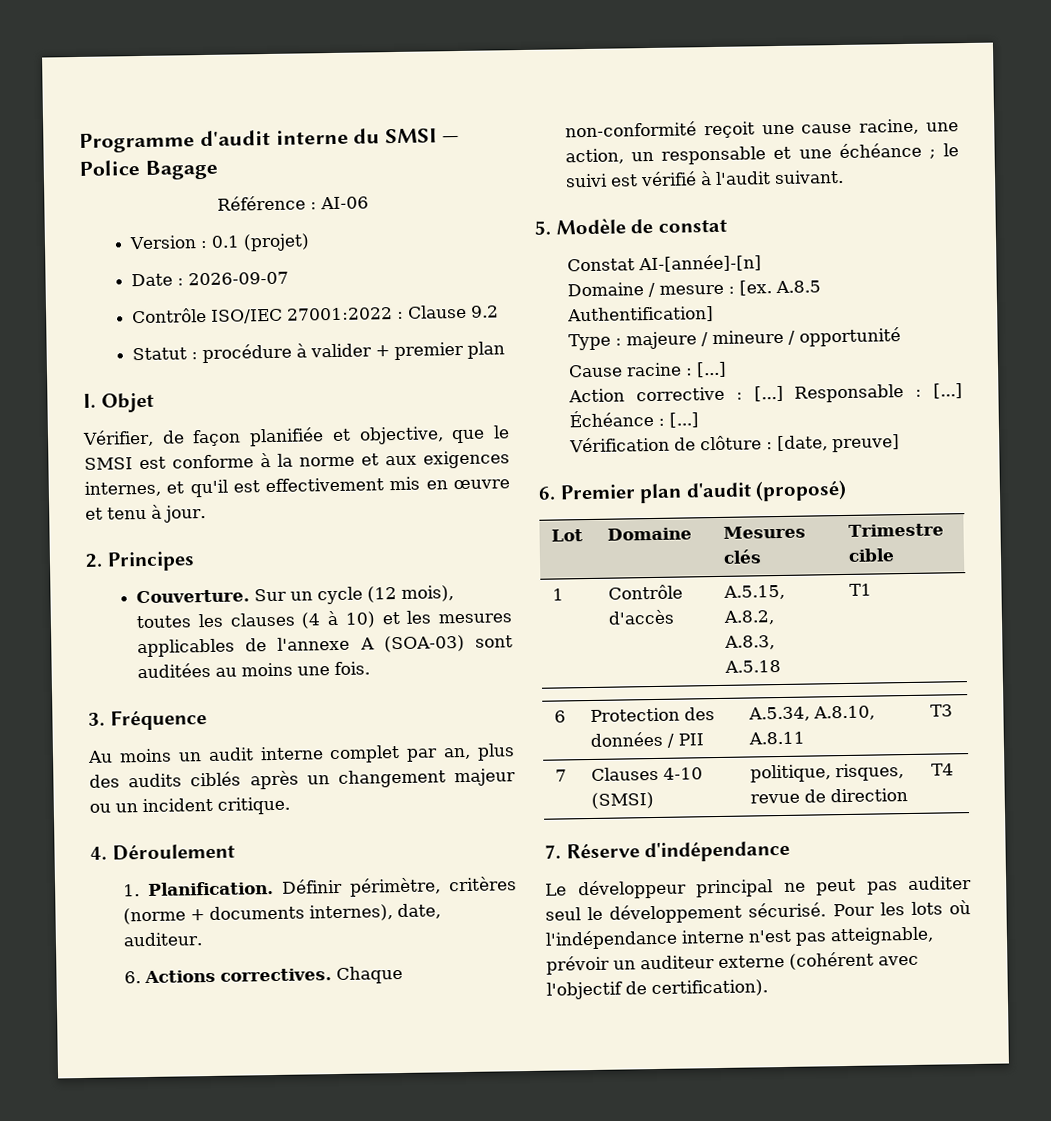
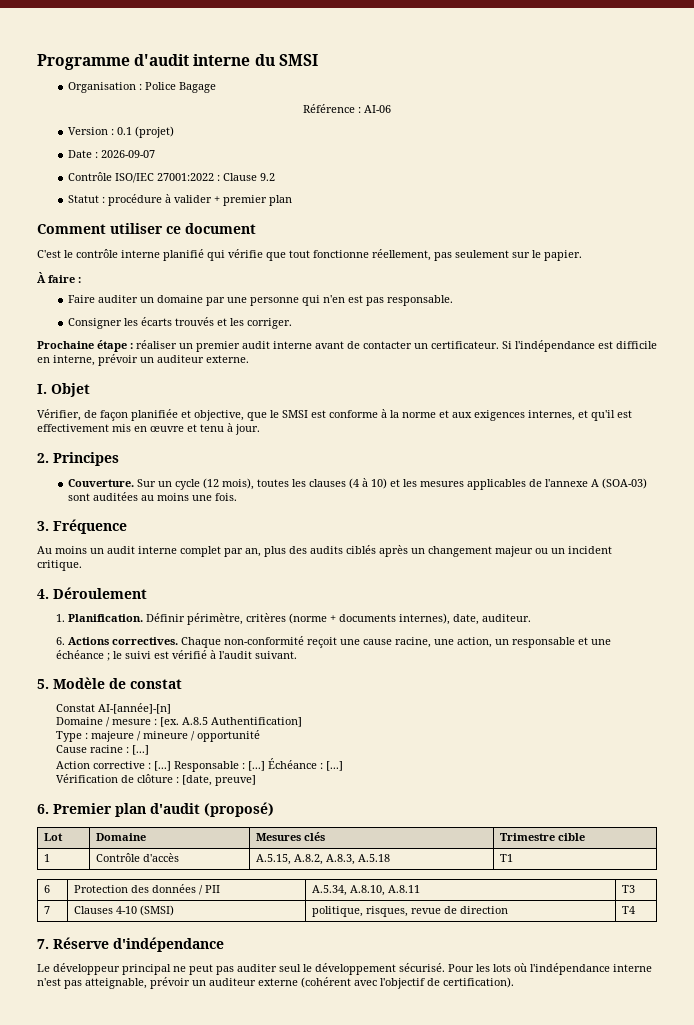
- Programme d'audit interne du SMSI — Police Bagage
+ Programme d'audit interne du SMSI
+ Organisation : Police Bagage
+ Comment utiliser ce document
+ C'est le contrôle interne planifié qui vérifie que tout fonctionne réellement, pas seulement sur le papier.
+ À faire :
+ Faire auditer un domaine par une personne qui n'en est pas responsable.
+ Consigner les écarts trouvés et les corriger.
+ Prochaine étape : réaliser un premier audit interne avant de contacter un certificateur. Si l'indépendance est difficile en interne, prévoir un auditeur externe.

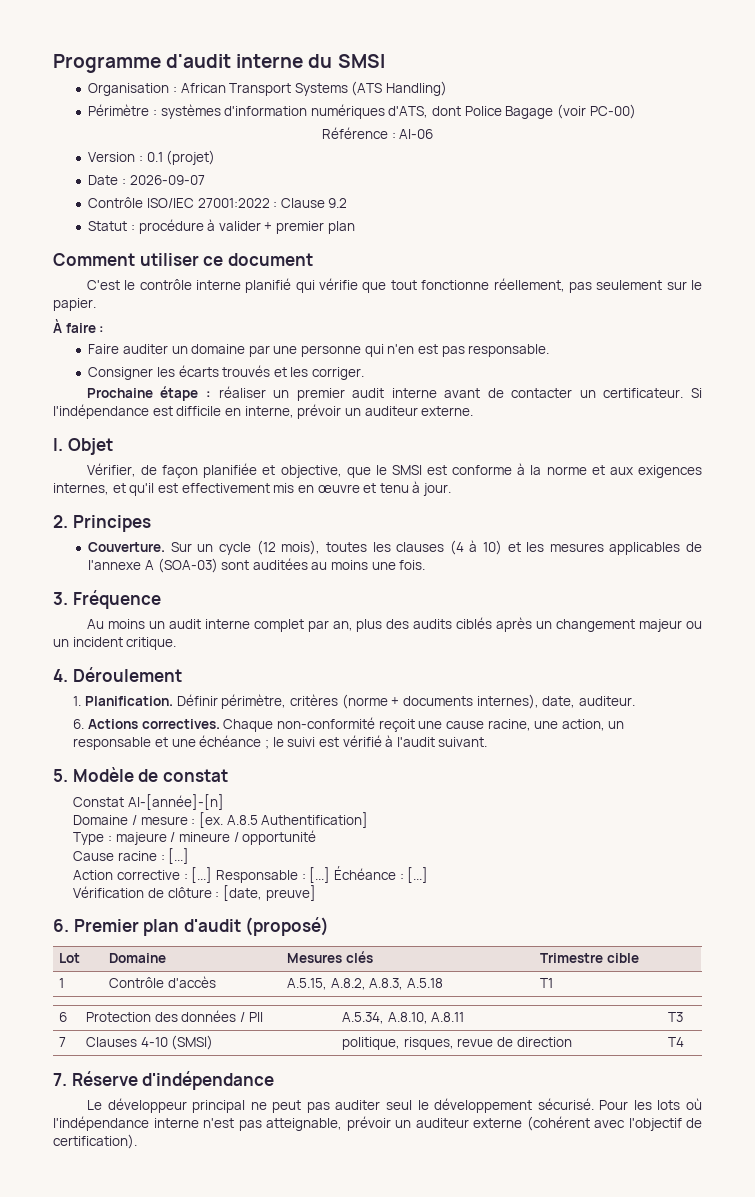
- Organisation : Police Bagage
+ Organisation : African Transport Systems (ATS Handling)
+ Périmètre : systèmes d'information numériques d'ATS, dont Police Bagage (voir PC-00)

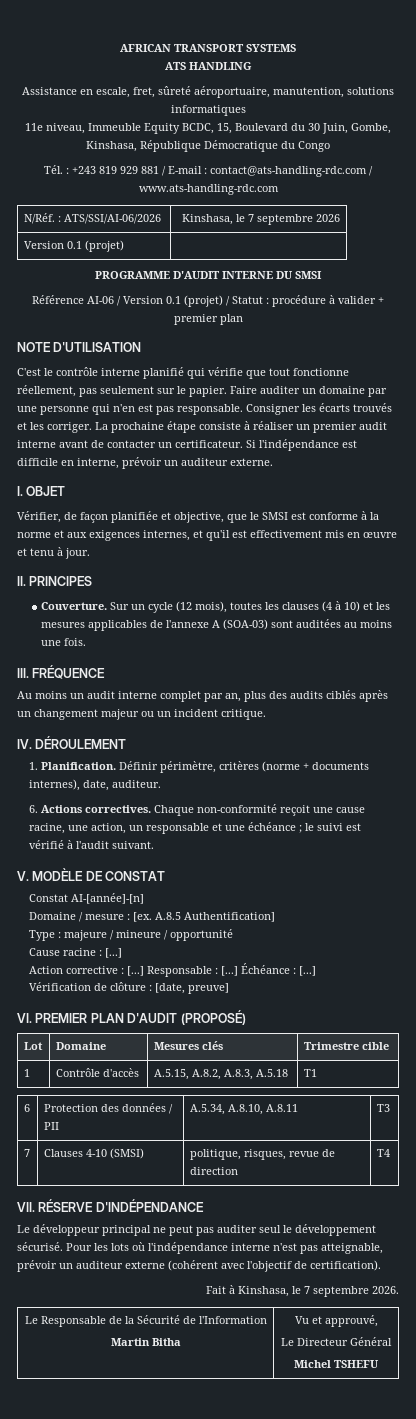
- Programme d'audit interne du SMSI
- Organisation : African Transport Systems (ATS Handling)
- Périmètre : systèmes d'information numériques d'ATS, dont Police Bagage (voir PC-00)
+ AFRICAN TRANSPORT SYSTEMS
+ ATS HANDLING
+ Assistance en escale, fret, sûreté aéroportuaire, manutention, solutions informatiques
+ 11e niveau, Immeuble Equity BCDC, 15, Boulevard du 30 Juin, Gombe, Kinshasa, République Démocratique du Congo
+ Tél. : +243 819 929 881 / E-mail : contact@ats-handling-rdc.com / www.ats-handling-rdc.com
+ N/Réf. : ATS/SSI/AI-06/2026 | Kinshasa, le 7 septembre 2026
+ Version 0.1 (projet) |
+ PROGRAMME D'AUDIT INTERNE DU SMSI
- Référence : AI-06
- Version : 0.1 (projet)
- Date : 2026-09-07
- Contrôle ISO/IEC 27001:2022 : Clause 9.2
- Statut : procédure à valider + premier plan
+ Référence AI-06 / Version 0.1 (projet) / Statut : procédure à valider + premier plan
- Comment utiliser ce document
+ NOTE D'UTILISATION
- C'est le contrôle interne planifié qui vérifie que tout fonctionne réellement, pas seulement sur le papier.
- À faire :
- Faire auditer un domaine par une personne qui n'en est pas responsable.
- Consigner les écarts trouvés et les corriger.
- Prochaine étape : réaliser un premier audit interne avant de contacter un certificateur.
+ C'est le contrôle interne planifié qui vérifie que tout fonctionne réellement, pas seulement sur le papier. Faire auditer un domaine par une personne qui n'en est pas responsable. Consigner les écarts trouvés et les corriger. La prochaine étape consiste à réaliser un premier audit interne avant de contacter un certificateur.
- I. Objet
+ I. OBJET
- 2. Principes
+ II. PRINCIPES
- 3. Fréquence
+ III. FRÉQUENCE
- 4. Déroulement
+ IV. DÉROULEMENT
- 5. Modèle de constat
+ V. MODÈLE DE CONSTAT
- 6. Premier plan d'audit (proposé)
+ VI. PREMIER PLAN D'AUDIT (PROPOSÉ)
- 7. Réserve d'indépendance
+ VII. RÉSERVE D'INDÉPENDANCE
+ Fait à Kinshasa, le 7 septembre 2026.
+ Le Responsable de la Sécurité de l'Information
+ Martin Bitha | Vu et approuvé,
+ Le Directeur Général
+ Michel TSHEFU

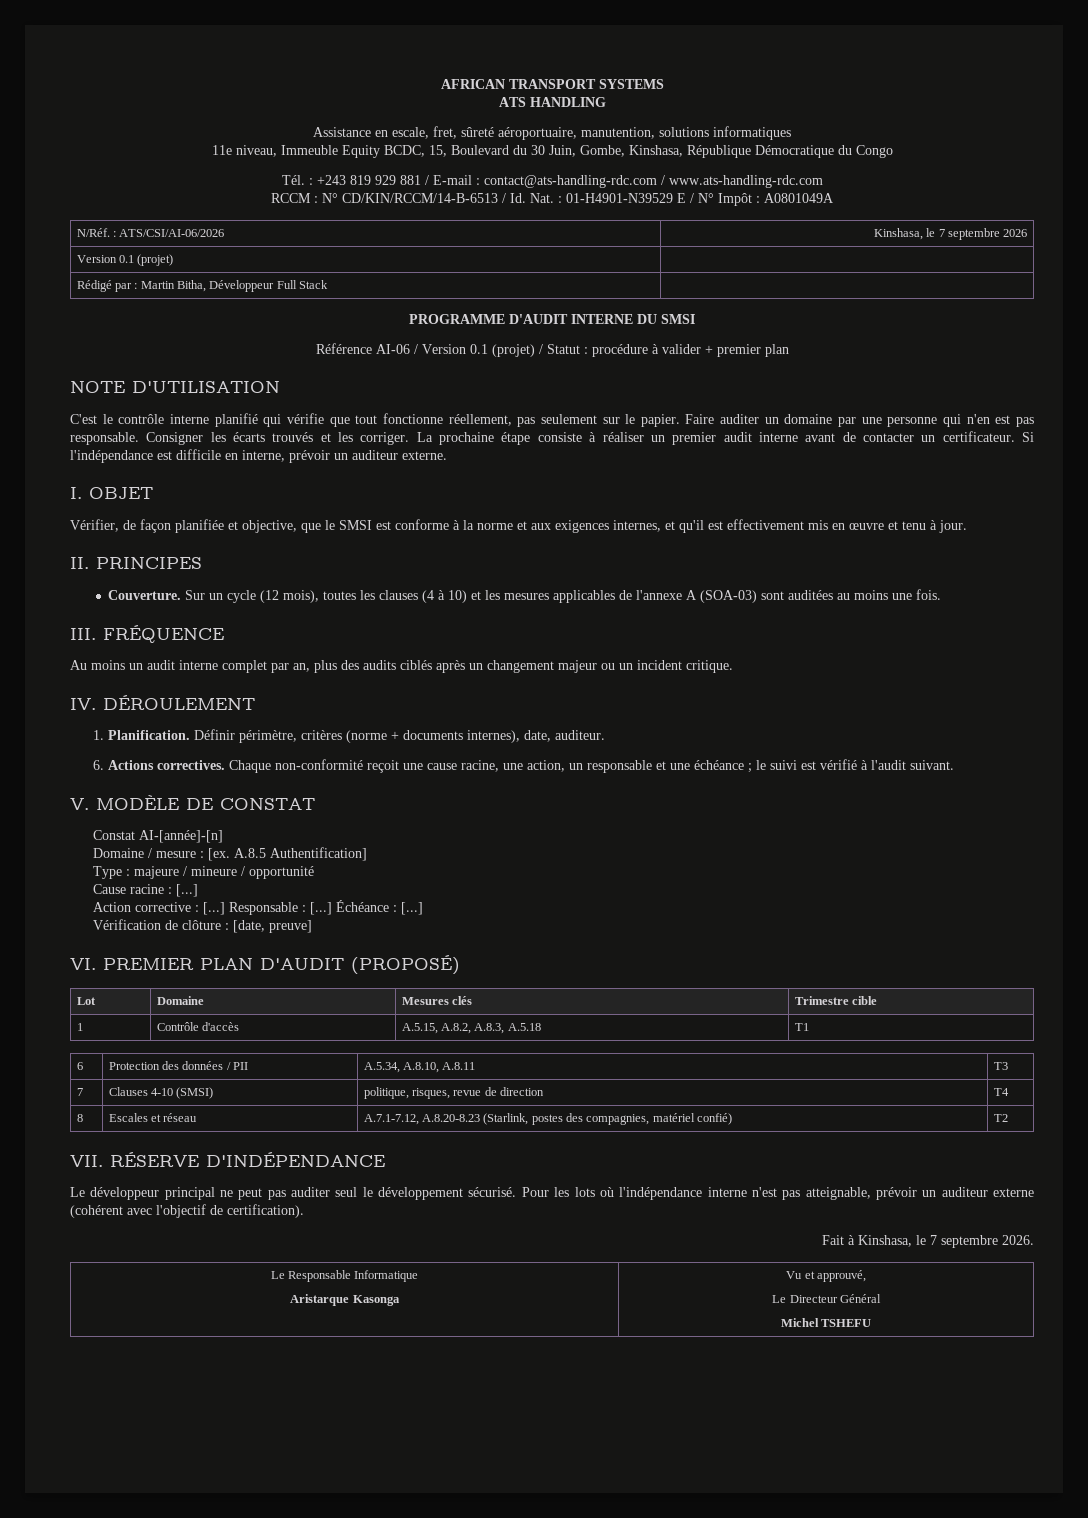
+ RCCM : N° CD/KIN/RCCM/14-B-6513 / Id. Nat. : 01-H4901-N39529 E / N° Impôt : A0801049A
- N/Réf. : ATS/SSI/AI-06/2026 | Kinshasa, le 7 septembre 2026
+ N/Réf. : ATS/CSI/AI-06/2026 | Kinshasa, le 7 septembre 2026
+ Rédigé par : Martin Bitha, Développeur Full Stack |
+ 8 | Escales et réseau | A.7.1-7.12, A.8.20-8.23 (Starlink, postes des compagnies, matériel confié) | T2
- Le Responsable de la Sécurité de l'Information
- Martin Bitha | Vu et approuvé,
+ Le Responsable Informatique
+ Aristarque Kasonga | Vu et approuvé,

